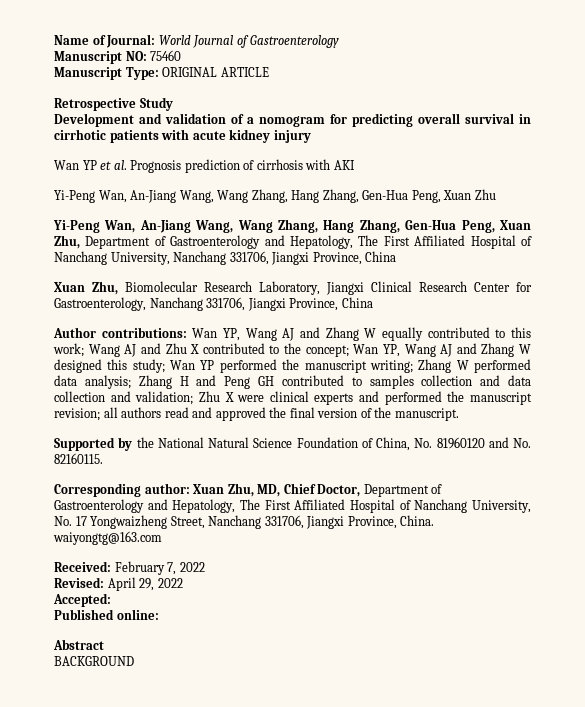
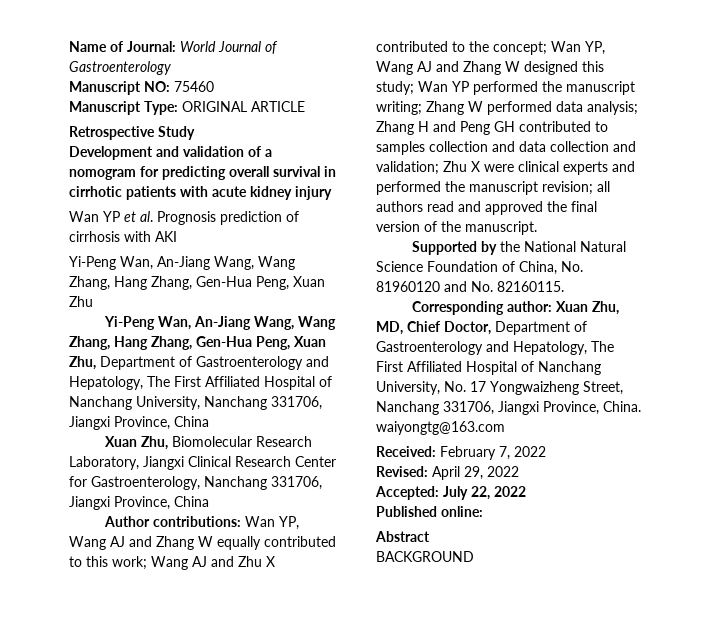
- Accepted:
+ Accepted: July 22, 2022

